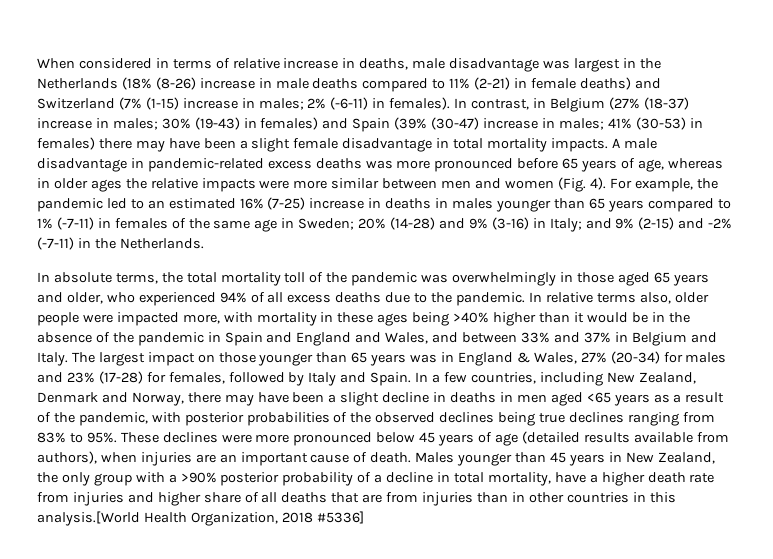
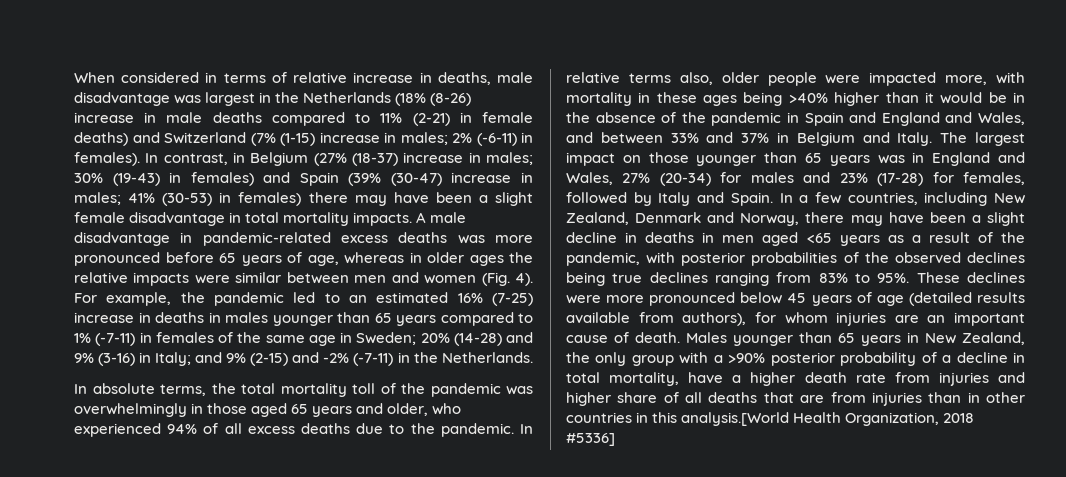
- A male disadvantage in pandemic-related excess deaths was more pronounced before 65 years of age, whereas in older ages the relative impacts were more similar between men and women (Fig. 4).
+ A male disadvantage in pandemic-related excess deaths was more pronounced before 65 years of age, whereas in older ages the relative impacts were similar between men and women (Fig. 4).
- The largest impact on those younger than 65 years was in England & Wales, 27% (20-34) for males and 23% (17-28) for females, followed by Italy and Spain.
+ The largest impact on those younger than 65 years was in England and Wales, 27% (20-34) for males and 23% (17-28) for females, followed by Italy and Spain.
- These declines were more pronounced below 45 years of age (detailed results available from authors), when injuries are an important cause of death.
+ These declines were more pronounced below 45 years of age (detailed results available from authors), for whom injuries are an important cause of death.
- Males younger than 45 years in New Zealand, the only group with a >90% posterior probability of a decline in total mortality, have a higher death rate from injuries and higher share of all deaths that are from injuries than in other countries in this analysis.[World Health Organization, 2018 #5336]
+ Males younger than 65 years in New Zealand, the only group with a >90% posterior probability of a decline in total mortality, have a higher death rate from injuries and higher share of all deaths that are from injuries than in other countries in this analysis.[World Health Organization, 2018 #5336]

